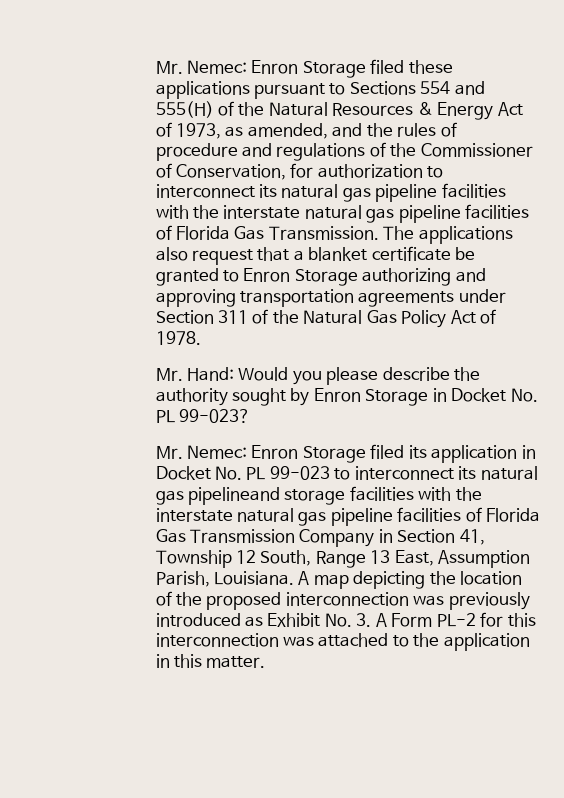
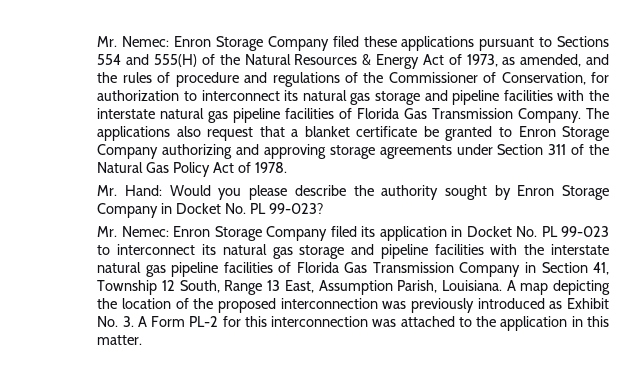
- Mr. Nemec: Enron Storage filed these applications pursuant to Sections 554 and 555(H) of the Natural Resources & Energy Act of 1973, as amended, and the rules of procedure and regulations of the Commissioner of Conservation, for authorization to interconnect its natural gas pipeline facilities with the interstate natural gas pipeline facilities of Florida Gas Transmission.
+ Mr. Nemec: Enron Storage Company filed these applications pursuant to Sections 554 and 555(H) of the Natural Resources & Energy Act of 1973, as amended, and the rules of procedure and regulations of the Commissioner of Conservation, for authorization to interconnect its natural gas storage and pipeline facilities with the interstate natural gas pipeline facilities of Florida Gas Transmission Company.
- The applications also request that a blanket certificate be granted to Enron Storage authorizing and approving transportation agreements under Section 311 of the Natural Gas Policy Act of 1978.
+ The applications also request that a blanket certificate be granted to Enron Storage Company authorizing and approving storage agreements under Section 311 of the Natural Gas Policy Act of 1978.
- Mr. Hand: Would you please describe the authority sought by Enron Storage in Docket No. PL 99-023?
+ Mr. Hand: Would you please describe the authority sought by Enron Storage Company in Docket No. PL 99-023?
- Mr. Nemec: Enron Storage filed its application in Docket No. PL 99-023 to interconnect its natural gas pipelineand storage facilities with the interstate natural gas pipeline facilities of Florida Gas Transmission Company in Section 41, Township 12 South, Range 13 East, Assumption Parish, Louisiana.
+ Mr. Nemec: Enron Storage Company filed its application in Docket No. PL 99-023 to interconnect its natural gas storage and pipeline facilities with the interstate natural gas pipeline facilities of Florida Gas Transmission Company in Section 41, Township 12 South, Range 13 East, Assumption Parish, Louisiana.

